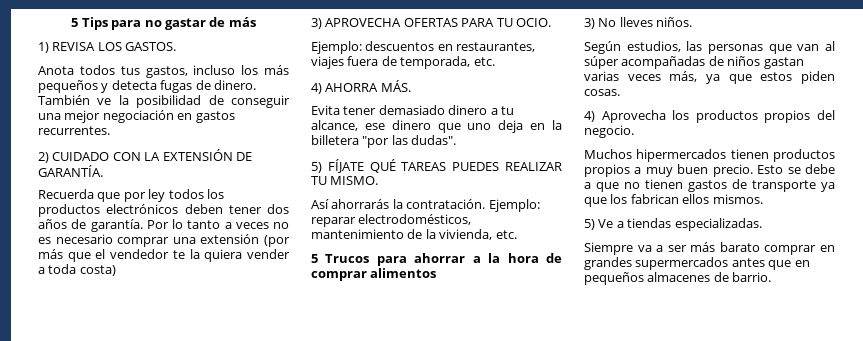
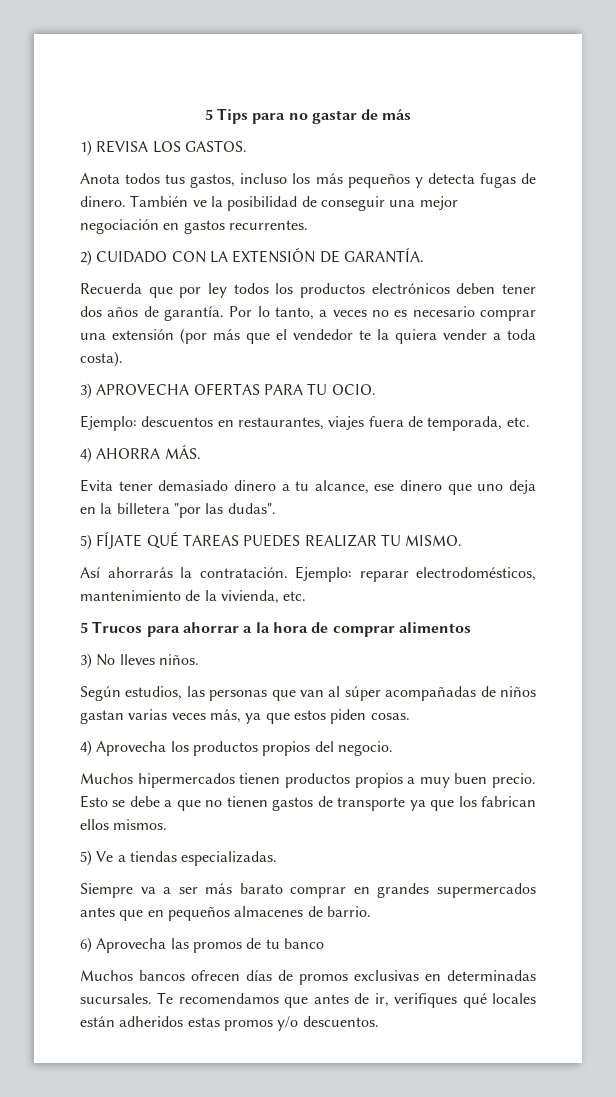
- Por lo tanto a veces no es necesario comprar una extensión (por más que el vendedor te la quiera vender a toda costa)
+ Por lo tanto, a veces no es necesario comprar una extensión (por más que el vendedor te la quiera vender a toda costa).
+ 6) Aprovecha las promos de tu banco
+ Muchos bancos ofrecen días de promos exclusivas en determinadas sucursales. Te recomendamos que antes de ir, verifiques qué locales están adheridos estas promos y/o descuentos.

